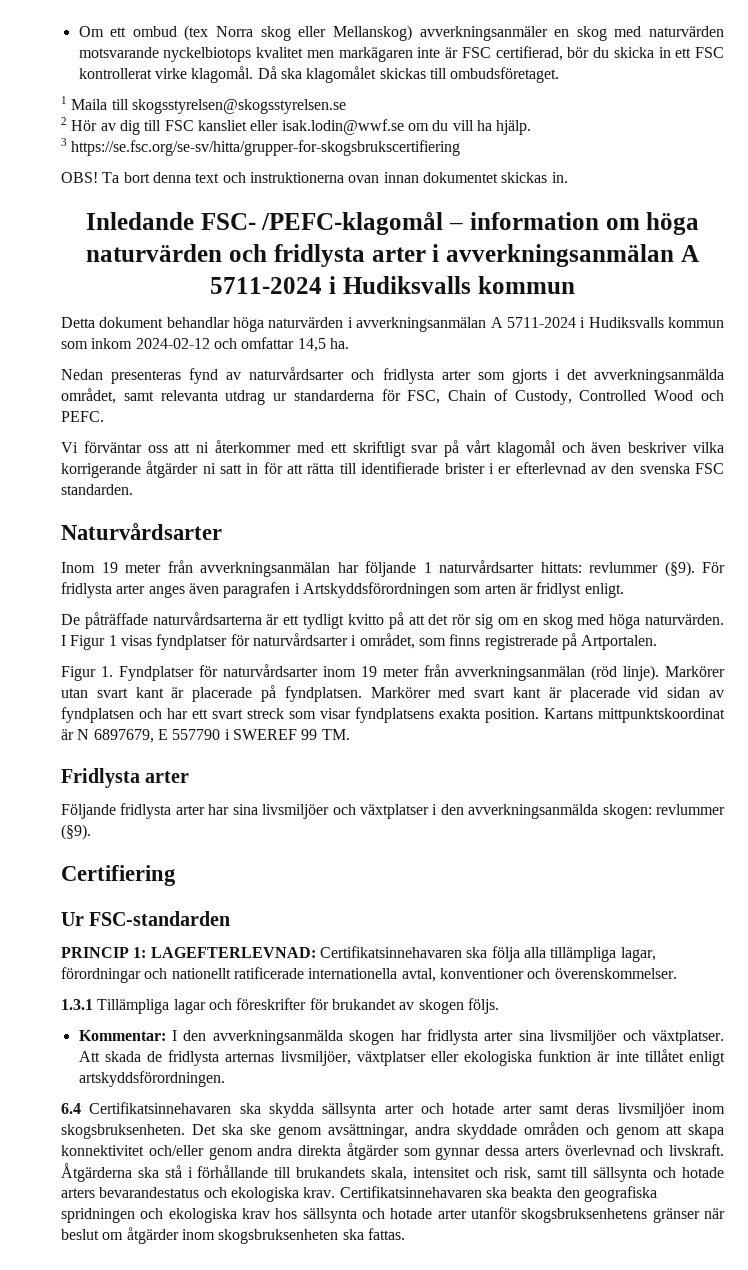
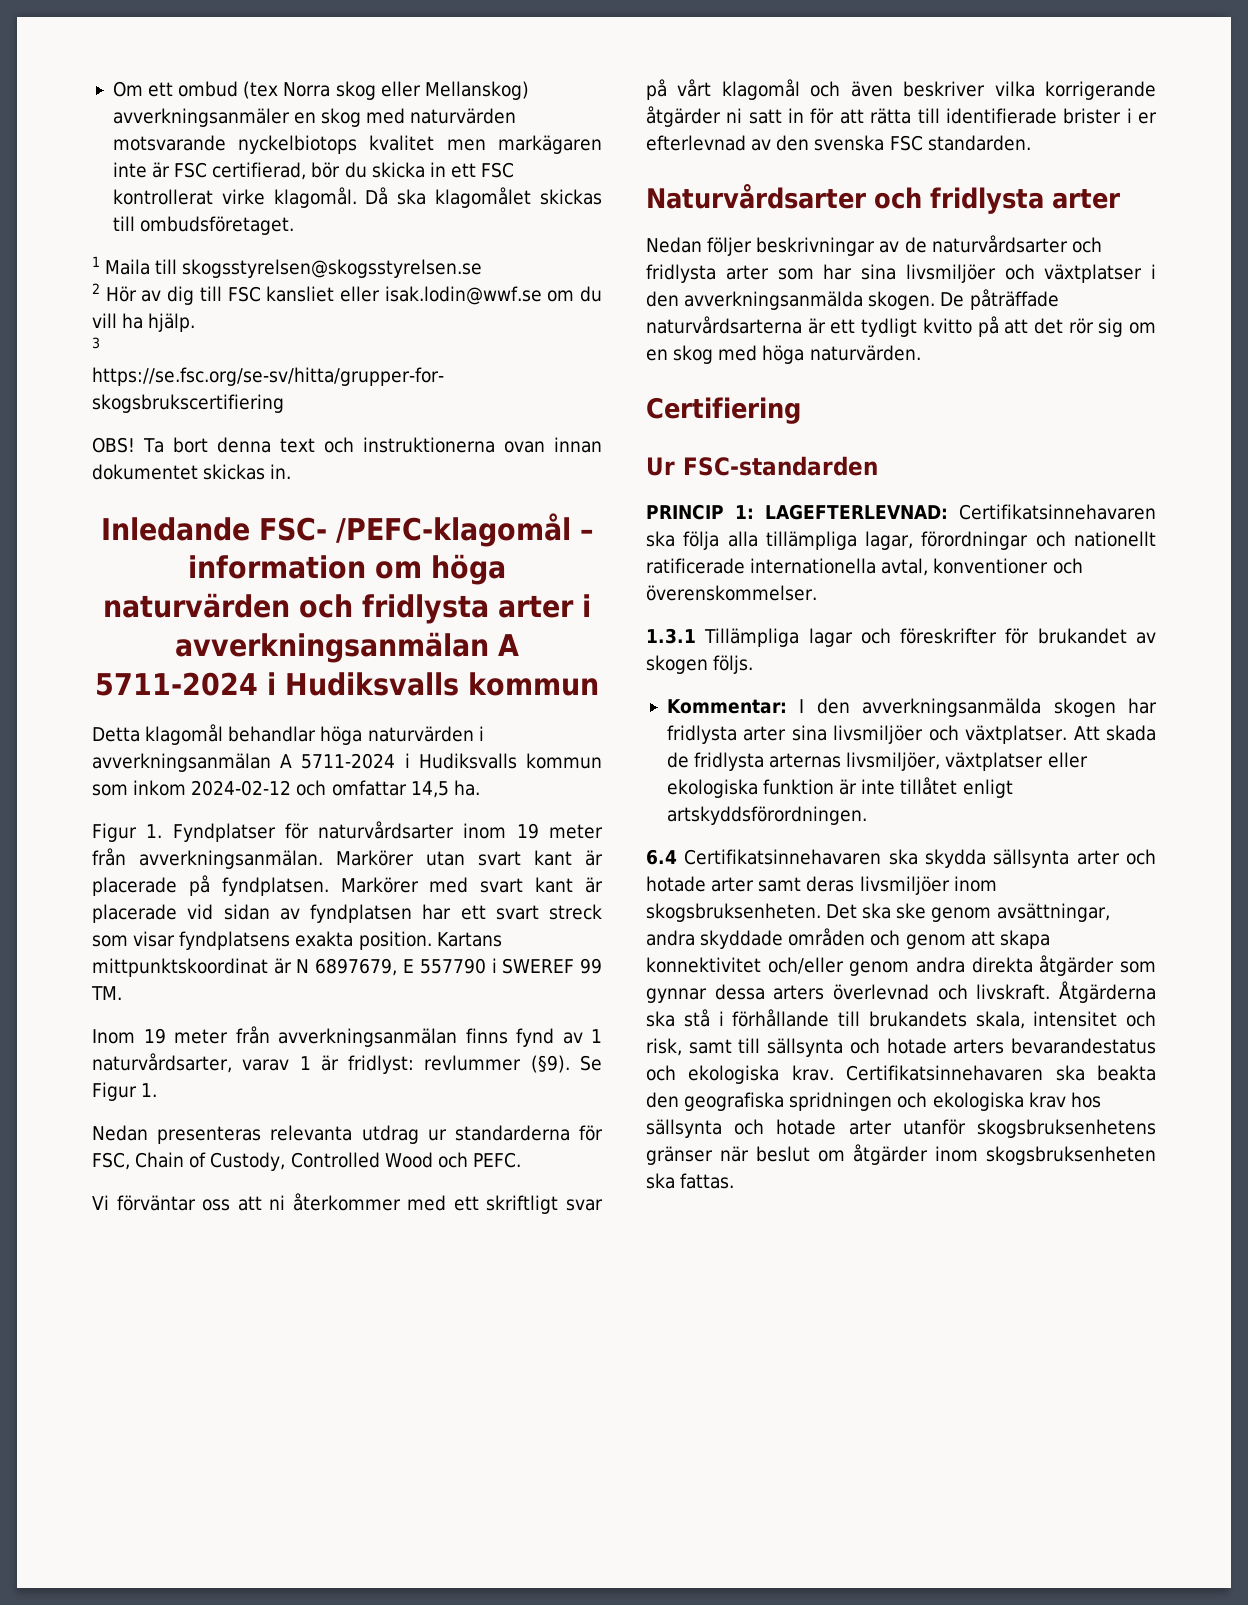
- Detta dokument behandlar höga naturvärden i avverkningsanmälan A 5711-2024 i Hudiksvalls kommun som inkom 2024-02-12 och omfattar 14,5 ha.
+ Detta klagomål behandlar höga naturvärden i avverkningsanmälan A 5711-2024 i Hudiksvalls kommun som inkom 2024-02-12 och omfattar 14,5 ha.
- Nedan presenteras fynd av naturvårdsarter och fridlysta arter som gjorts i det avverkningsanmälda området, samt relevanta utdrag ur standarderna för FSC, Chain of Custody, Controlled Wood och PEFC.
+ Figur 1. Fyndplatser för naturvårdsarter inom 19 meter från avverkningsanmälan. Markörer utan svart kant är placerade på fyndplatsen. Markörer med svart kant är placerade vid sidan av fyndplatsen har ett svart streck som visar fyndplatsens exakta position. Kartans mittpunktskoordinat är N 6897679, E 557790 i SWEREF 99 TM.
+ Inom 19 meter från avverkningsanmälan finns fynd av 1 naturvårdsarter, varav 1 är fridlyst: revlummer (§9). Se Figur 1.
+ Nedan presenteras relevanta utdrag ur standarderna för FSC, Chain of Custody, Controlled Wood och PEFC.
- Naturvårdsarter
- Inom 19 meter från avverkningsanmälan har följande 1 naturvårdsarter hittats: revlummer (§9). För fridlysta arter anges även paragrafen i Artskyddsförordningen som arten är fridlyst enligt.
- De påträffade naturvårdsarterna är ett tydligt kvitto på att det rör sig om en skog med höga naturvärden. I Figur 1 visas fyndplatser för naturvårdsarter i området, som finns registrerade på Artportalen.
- Figur 1. Fyndplatser för naturvårdsarter inom 19 meter från avverkningsanmälan (röd linje). Markörer utan svart kant är placerade på fyndplatsen. Markörer med svart kant är placerade vid sidan av fyndplatsen och har ett svart streck som visar fyndplatsens exakta position. Kartans mittpunktskoordinat är N 6897679, E 557790 i SWEREF 99 TM.
- Fridlysta arter
- Följande fridlysta arter har sina livsmiljöer och växtplatser i den avverkningsanmälda skogen: revlummer (§9).
+ Naturvårdsarter och fridlysta arter
+ Nedan följer beskrivningar av de naturvårdsarter och fridlysta arter som har sina livsmiljöer och växtplatser i den avverkningsanmälda skogen. De påträffade naturvårdsarterna är ett tydligt kvitto på att det rör sig om en skog med höga naturvärden.

